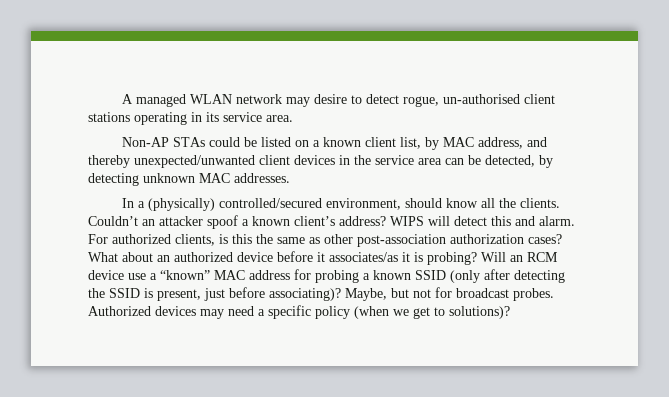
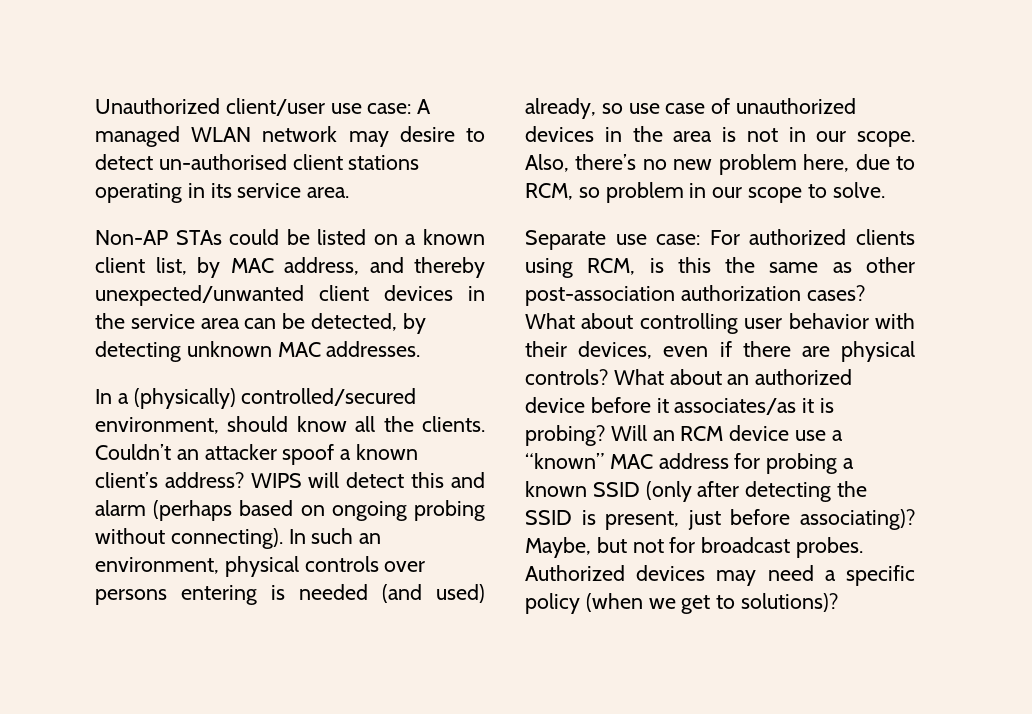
- A managed WLAN network may desire to detect rogue, un-authorised client stations operating in its service area.
+ Unauthorized client/user use case: A managed WLAN network may desire to detect un-authorised client stations operating in its service area.
- WIPS will detect this and alarm. For authorized clients, is this the same as other post-association authorization cases?
+ WIPS will detect this and alarm (perhaps based on ongoing probing without connecting). In such an environment, physical controls over persons entering is needed (and used) already, so use case of unauthorized devices in the area is not in our scope. Also, there’s no new problem here, due to RCM, so problem in our scope to solve.
+ Separate use case: For authorized clients using RCM, is this the same as other post-association authorization cases?
- What about an authorized device before it associates/as it is probing?
+ What about controlling user behavior with their devices, even if there are physical controls? What about an authorized device before it associates/as it is probing?

